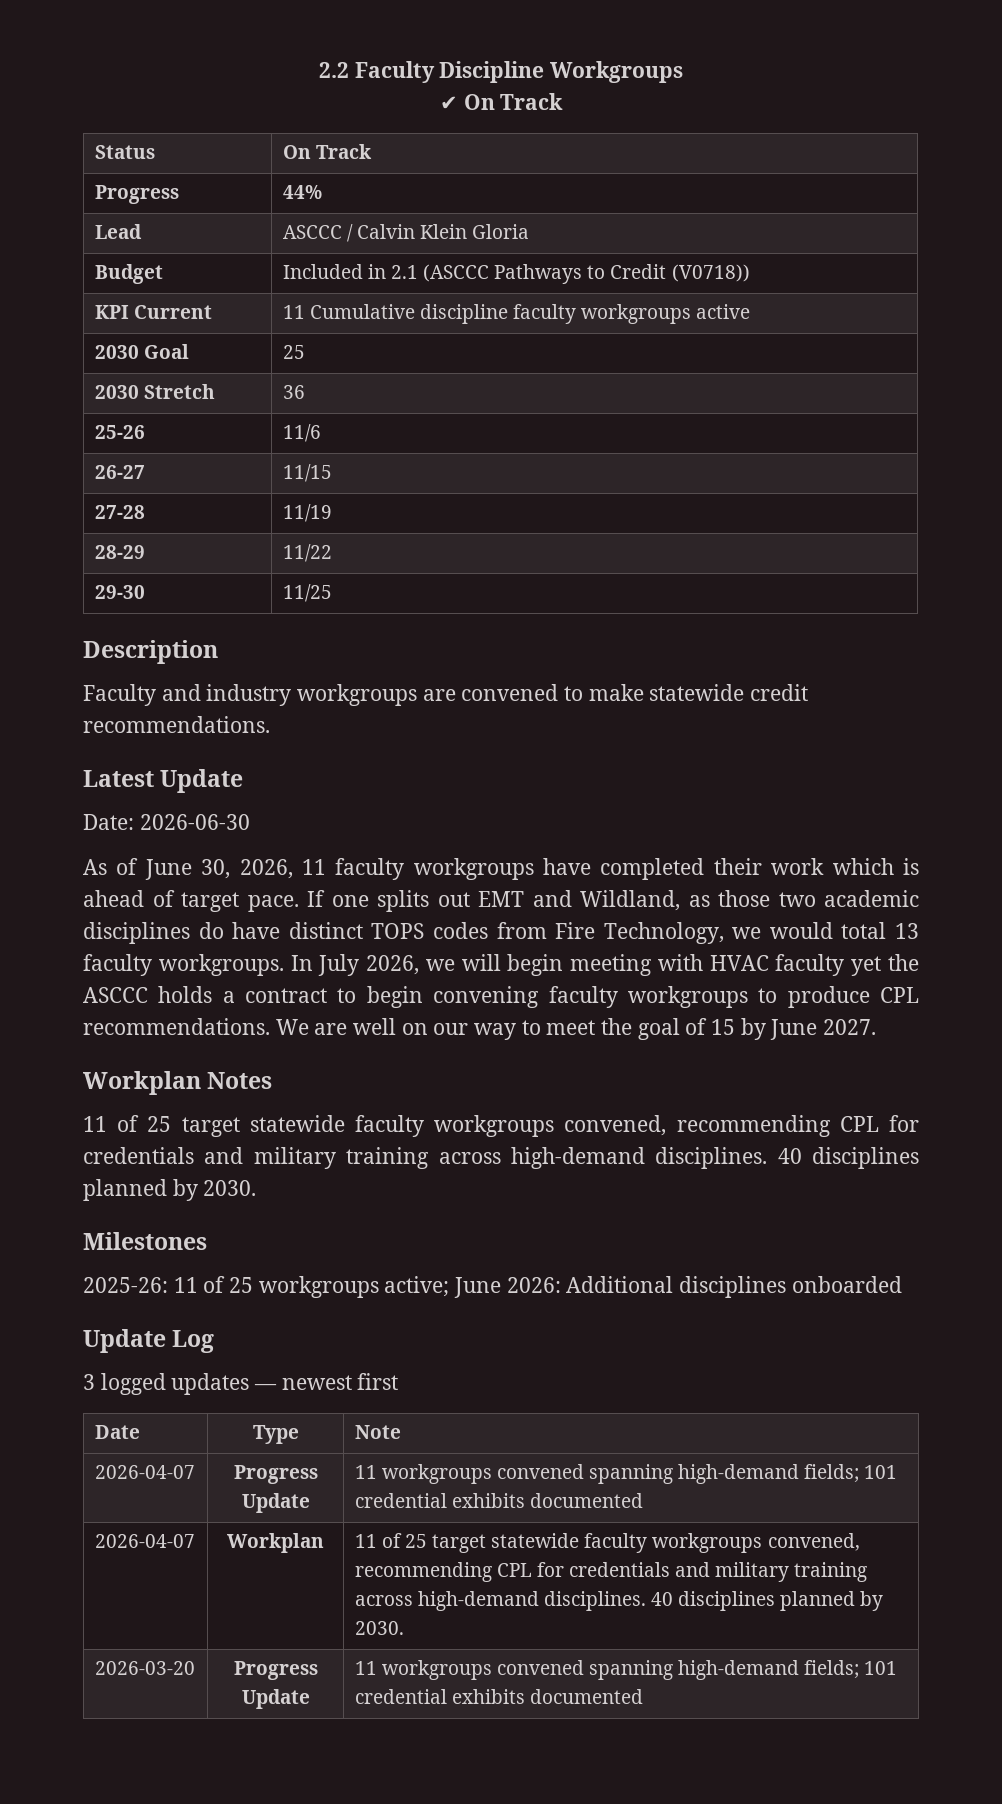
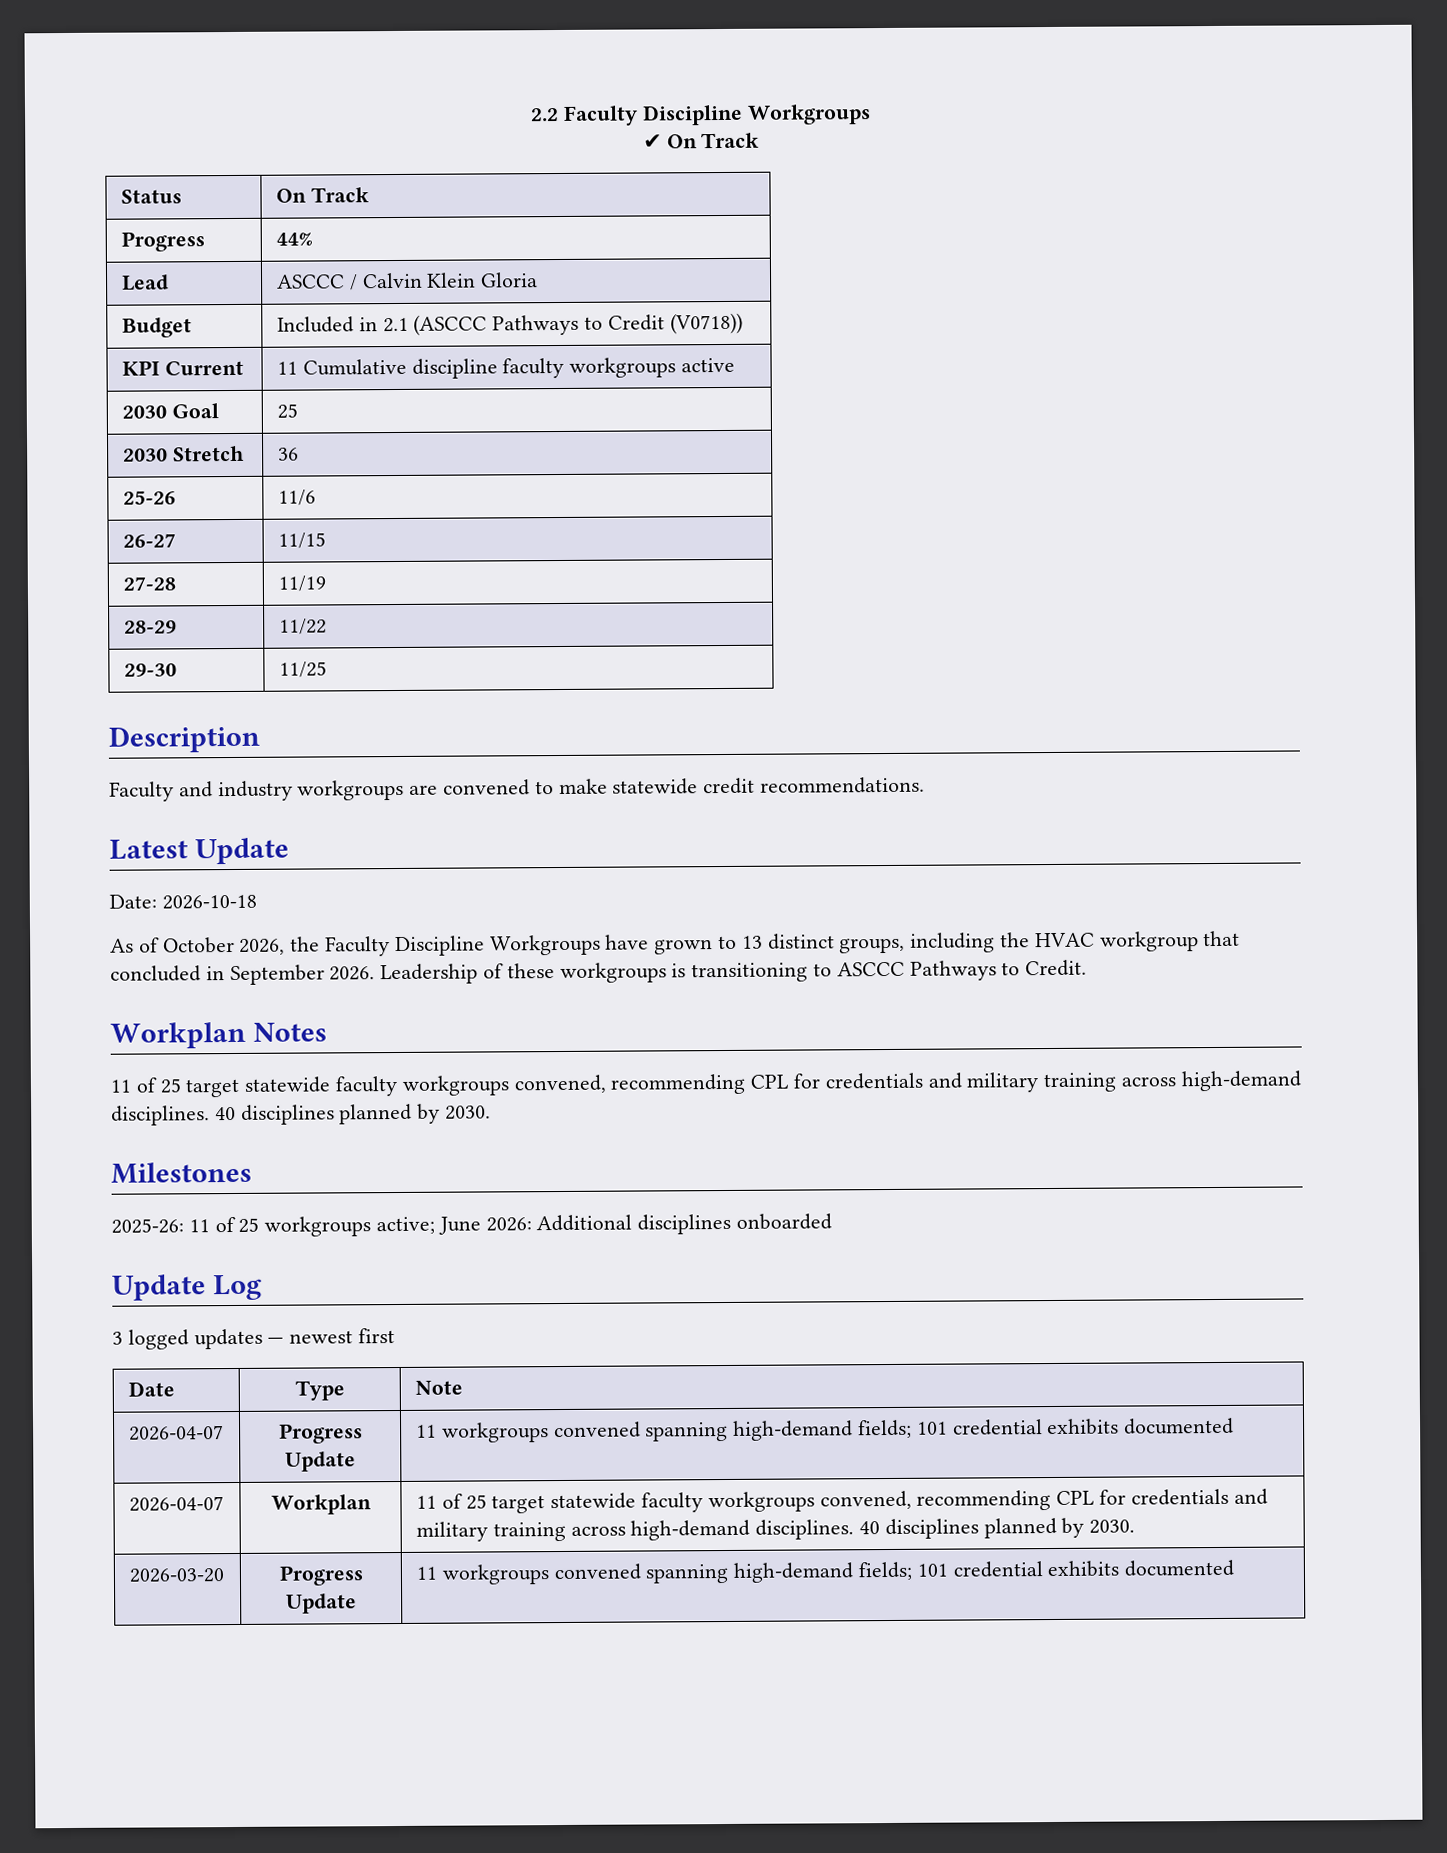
- Date: 2026-06-30
+ Date: 2026-10-18
- As of June 30, 2026, 11 faculty workgroups have completed their work which is ahead of target pace. If one splits out EMT and Wildland, as those two academic disciplines do have distinct TOPS codes from Fire Technology, we would total 13 faculty workgroups. In July 2026, we will begin meeting with HVAC faculty yet the ASCCC holds a contract to begin convening faculty workgroups to produce CPL recommendations. We are well on our way to meet the goal of 15 by June 2027.
+ As of October 2026, the Faculty Discipline Workgroups have grown to 13 distinct groups, including the HVAC workgroup that concluded in September 2026. Leadership of these workgroups is transitioning to ASCCC Pathways to Credit.

